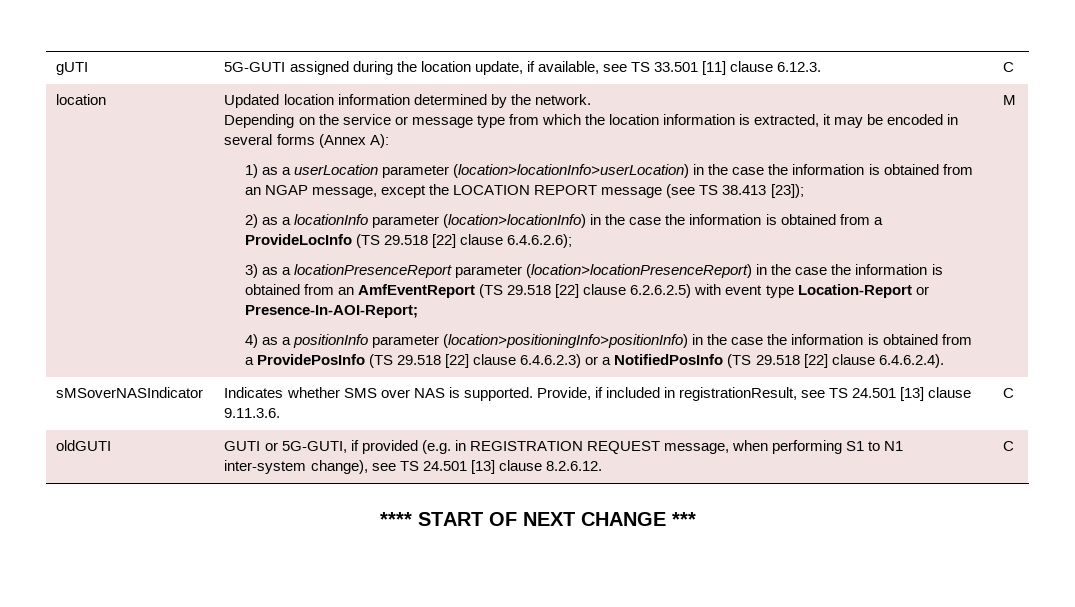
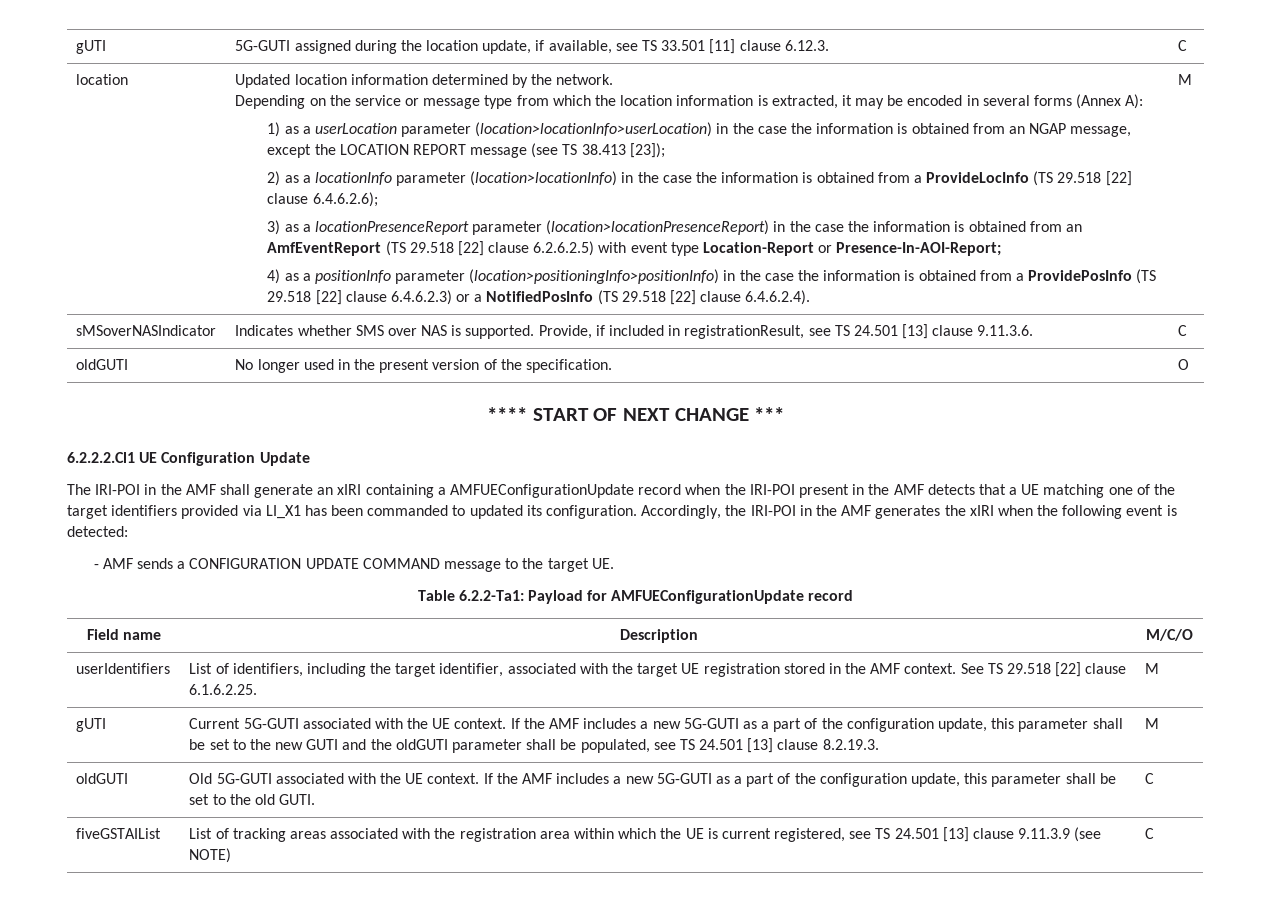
- oldGUTI | GUTI or 5G-GUTI, if provided (e.g. in REGISTRATION REQUEST message, when performing S1 to N1 inter-system change), see TS 24.501 [13] clause 8.2.6.12. | C
+ oldGUTI | No longer used in the present version of the specification. | O
+ 6.2.2.2.Cl1 UE Configuration Update
+ The IRI-POI in the AMF shall generate an xIRI containing a AMFUEConfigurationUpdate record when the IRI-POI present in the AMF detects that a UE matching one of the target identifiers provided via LI_X1 has been commanded to updated its configuration. Accordingly, the IRI-POI in the AMF generates the xIRI when the following event is detected:
+ - AMF sends a CONFIGURATION UPDATE COMMAND message to the target UE.
+ Table 6.2.2-Ta1: Payload for AMFUEConfigurationUpdate record
+ Field name | Description | M/C/O
+ userIdentifiers | List of identifiers, including the target identifier, associated with the target UE registration stored in the AMF context. See TS 29.518 [22] clause 6.1.6.2.25. | M
+ gUTI | Current 5G-GUTI associated with the UE context. If the AMF includes a new 5G-GUTI as a part of the configuration update, this parameter shall be set to the new GUTI and the oldGUTI parameter shall be populated, see TS 24.501 [13] clause 8.2.19.3. | M
+ oldGUTI | Old 5G-GUTI associated with the UE context. If the AMF includes a new 5G-GUTI as a part of the configuration update, this parameter shall be set to the old GUTI. | C
+ fiveGSTAIList | List of tracking areas associated with the registration area within which the UE is current registered, see TS 24.501 [13] clause 9.11.3.9 (see NOTE) | C

